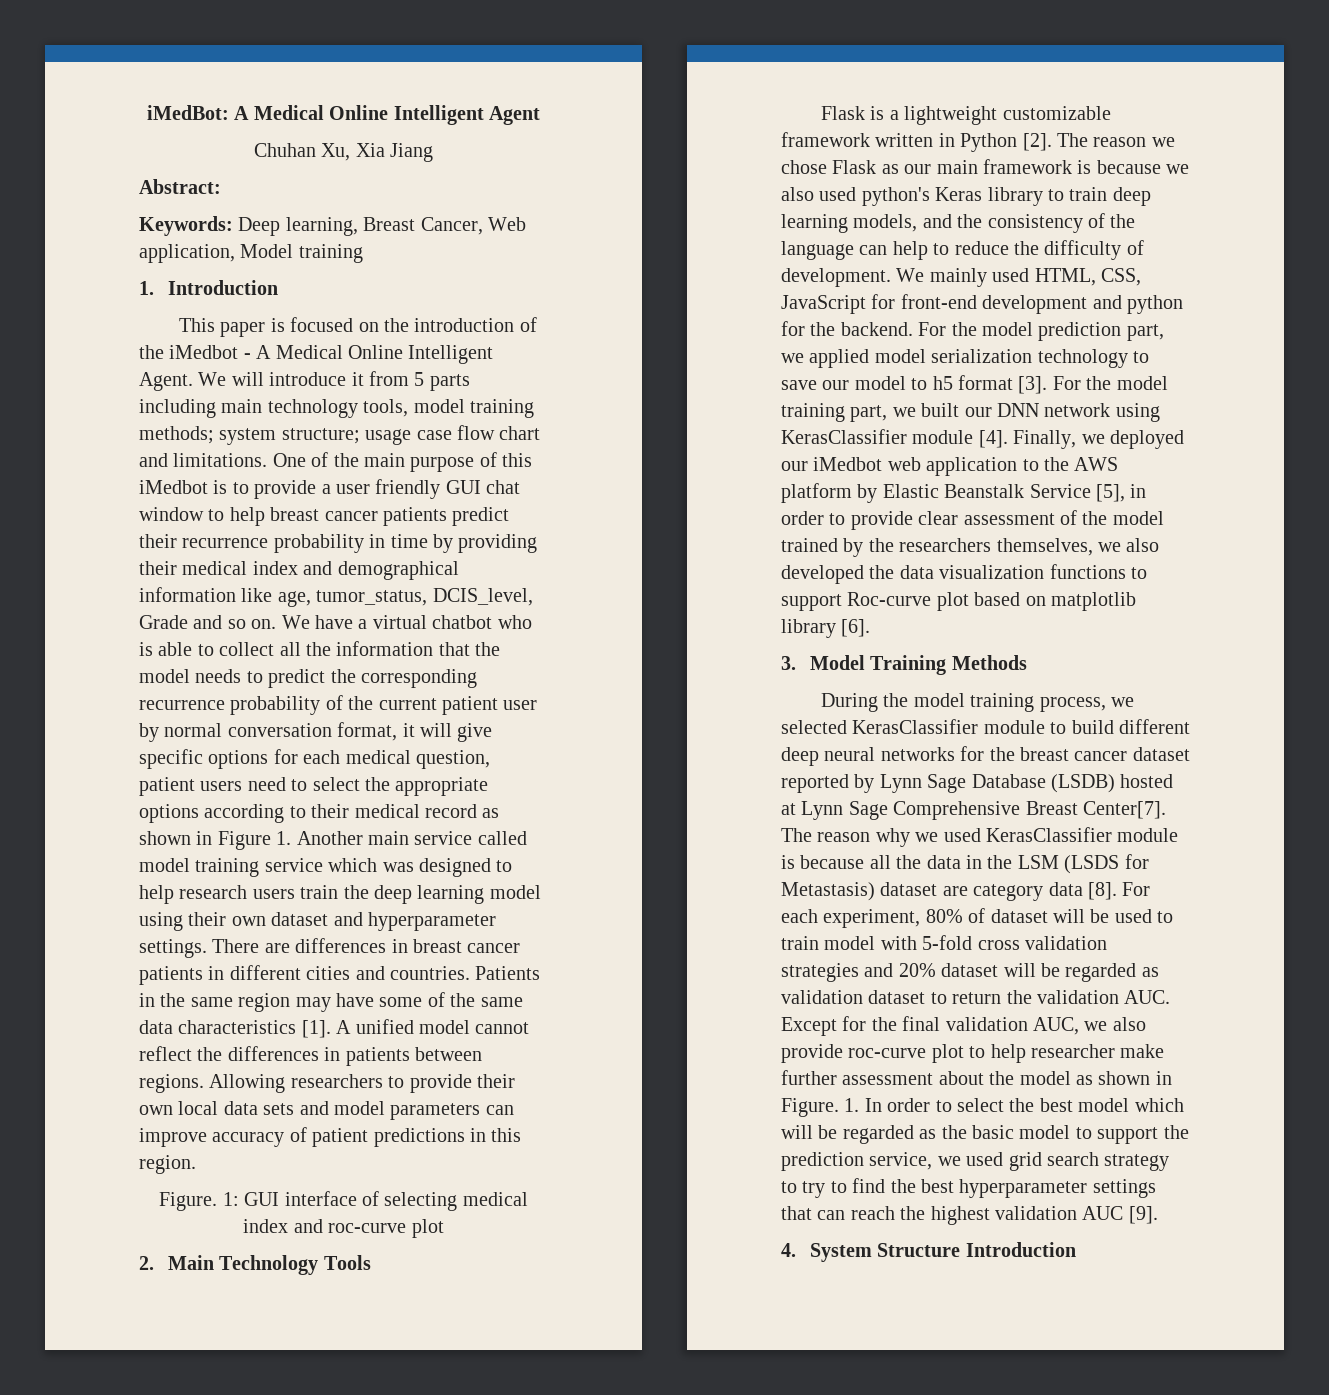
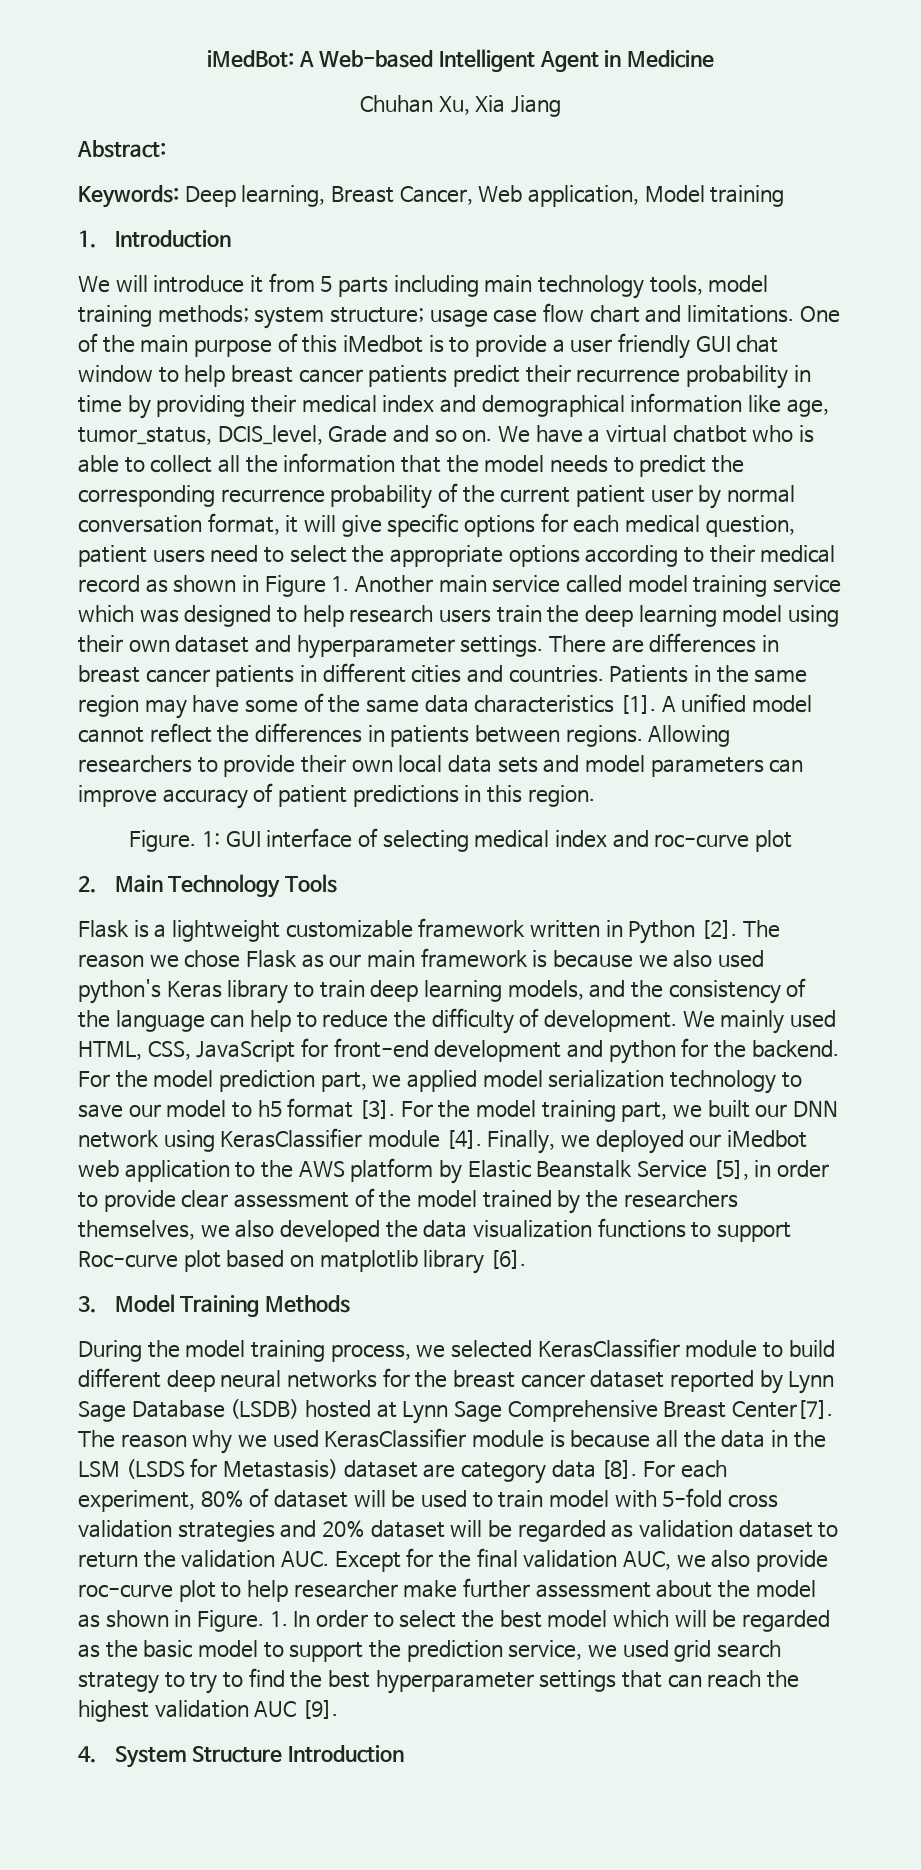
- iMedBot: A Medical Online Intelligent Agent
+ iMedBot: A Web-based Intelligent Agent in Medicine
- This paper is focused on the introduction of the iMedbot - A Medical Online Intelligent Agent.

